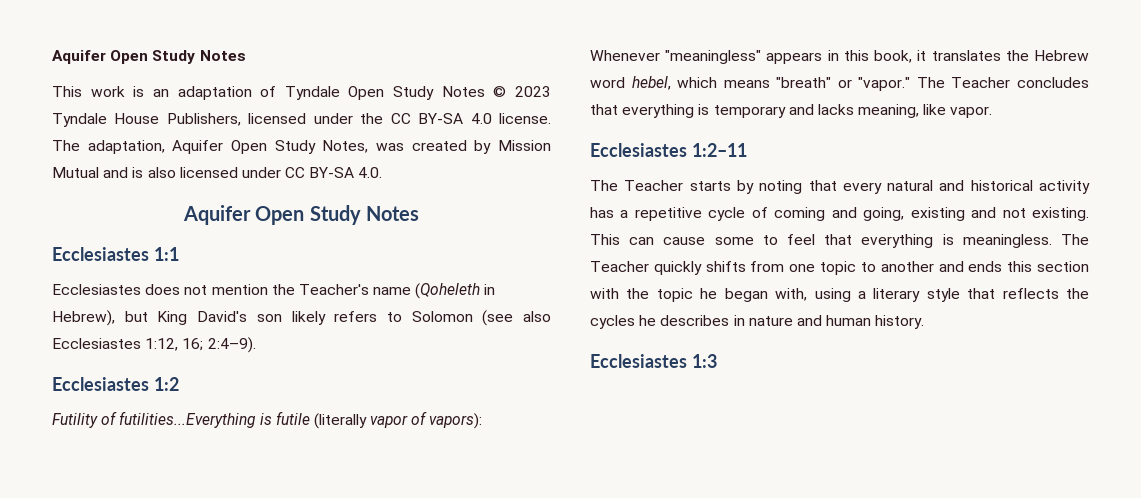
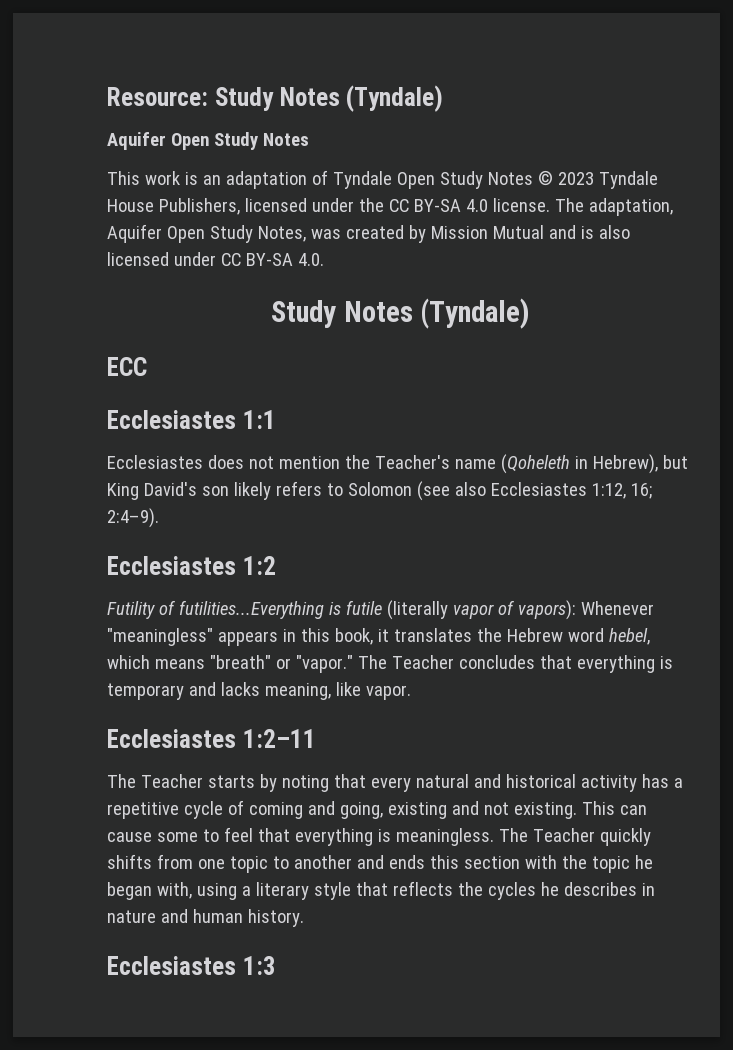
+ Resource: Study Notes (Tyndale)
  The adaptation, Aquifer Open Study Notes, was created by Mission Mutual and is also licensed under CC BY-SA 4.0.
- Aquifer Open Study Notes
+ Study Notes (Tyndale)
+ ECC

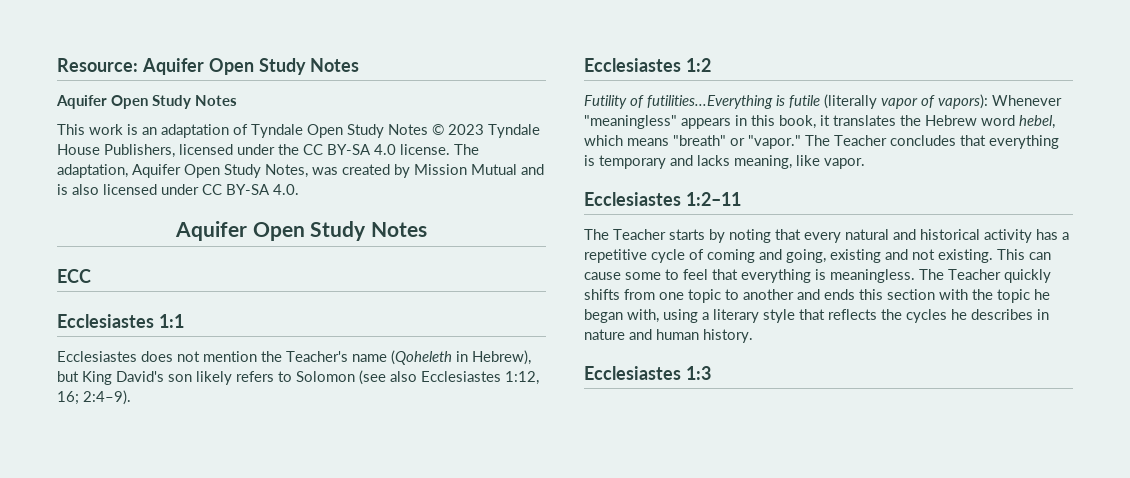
- Resource: Study Notes (Tyndale)
+ Resource: Aquifer Open Study Notes
  The adaptation, Aquifer Open Study Notes, was created by Mission Mutual and is also licensed under CC BY-SA 4.0.
- Study Notes (Tyndale)
+ Aquifer Open Study Notes

